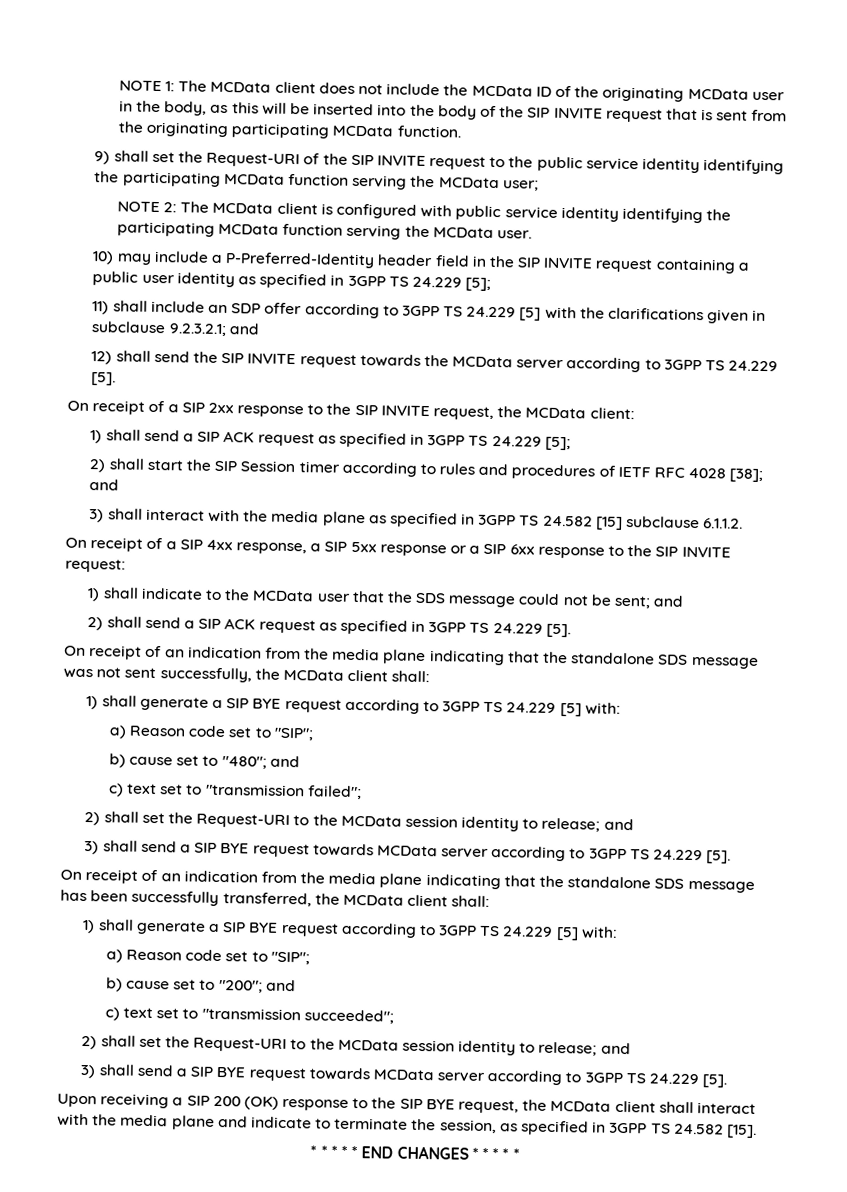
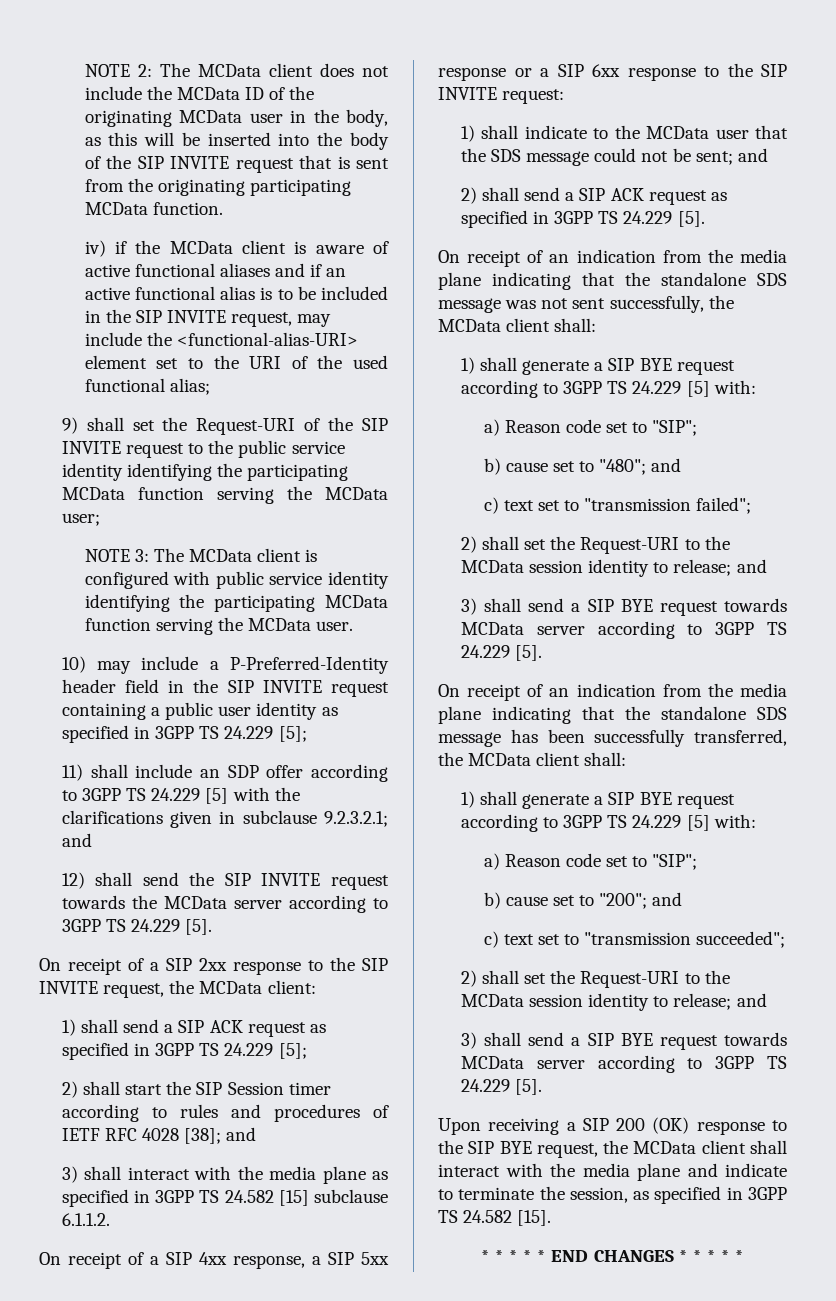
- NOTE 1: The MCData client does not include the MCData ID of the originating MCData user in the body, as this will be inserted into the body of the SIP INVITE request that is sent from the originating participating MCData function.
+ NOTE 2: The MCData client does not include the MCData ID of the originating MCData user in the body, as this will be inserted into the body of the SIP INVITE request that is sent from the originating participating MCData function.
+ iv) if the MCData client is aware of active functional aliases and if an active functional alias is to be included in the SIP INVITE request, may include the <functional-alias-URI> element set to the URI of the used functional alias;
- NOTE 2: The MCData client is configured with public service identity identifying the participating MCData function serving the MCData user.
+ NOTE 3: The MCData client is configured with public service identity identifying the participating MCData function serving the MCData user.

